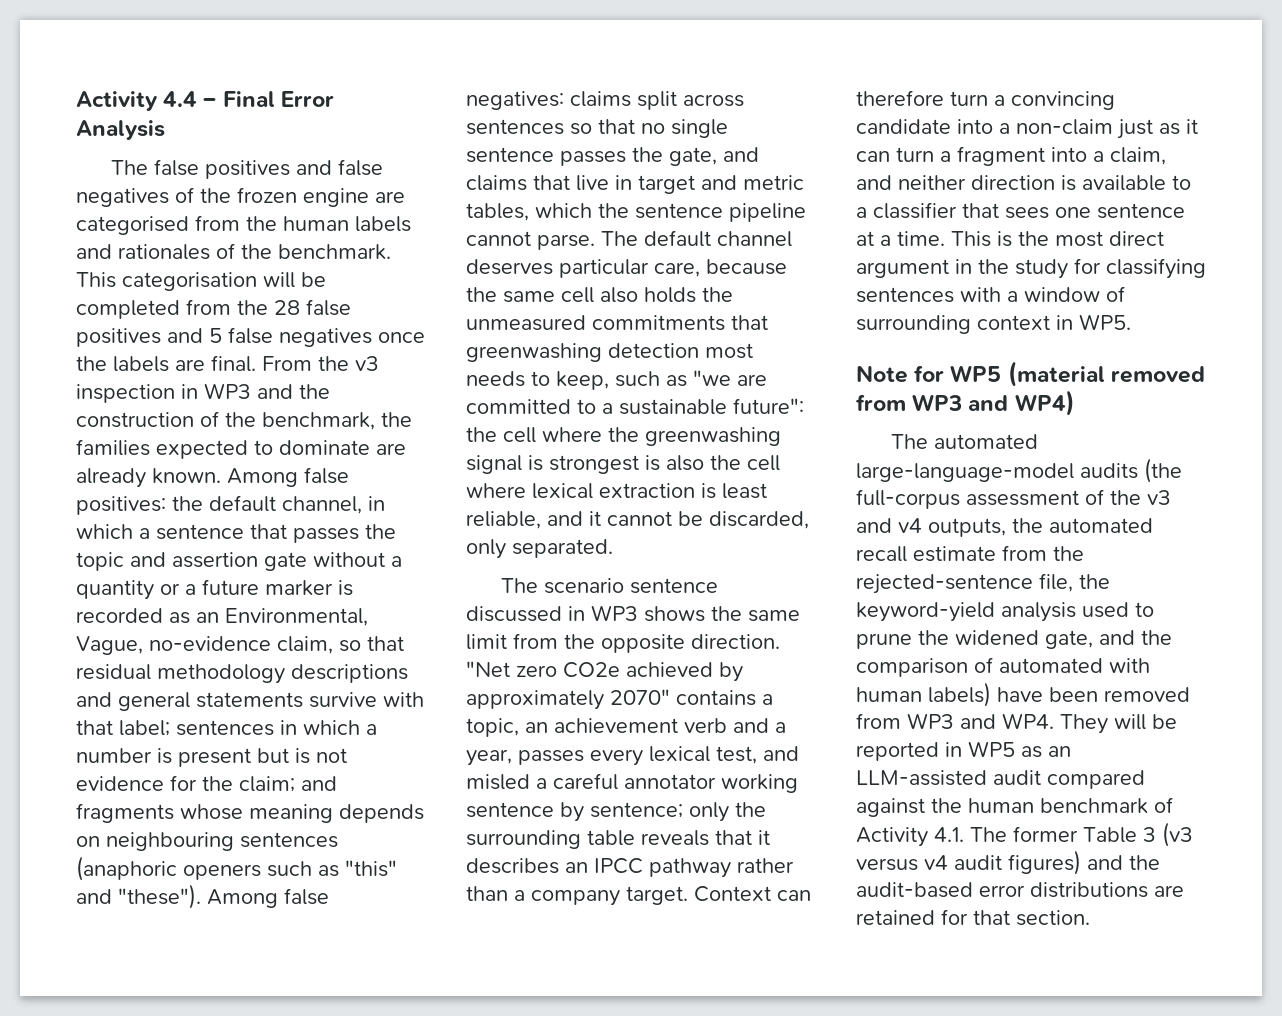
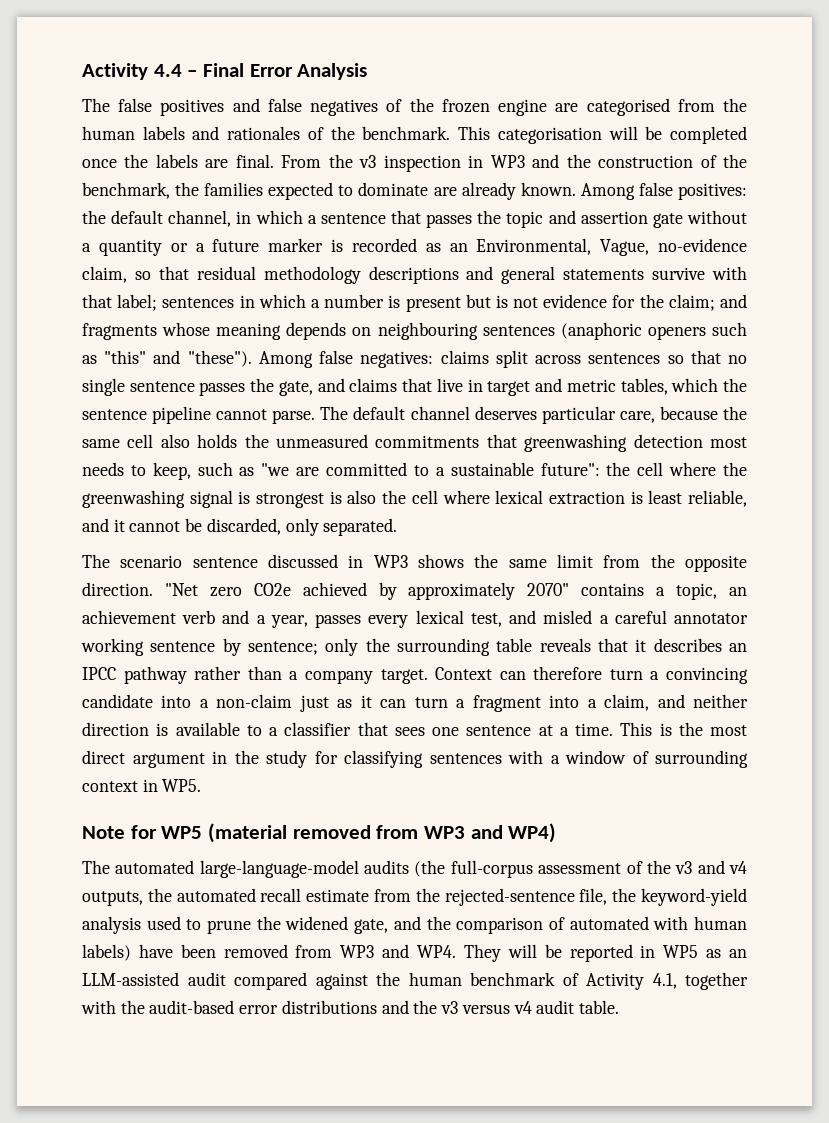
- This categorisation will be completed from the 28 false positives and 5 false negatives once the labels are final.
+ This categorisation will be completed once the labels are final.
- The automated large-language-model audits (the full-corpus assessment of the v3 and v4 outputs, the automated recall estimate from the rejected-sentence file, the keyword-yield analysis used to prune the widened gate, and the comparison of automated with human labels) have been removed from WP3 and WP4. They will be reported in WP5 as an LLM-assisted audit compared against the human benchmark of Activity 4.1. The former Table 3 (v3 versus v4 audit figures) and the audit-based error distributions are retained for that section.
+ The automated large-language-model audits (the full-corpus assessment of the v3 and v4 outputs, the automated recall estimate from the rejected-sentence file, the keyword-yield analysis used to prune the widened gate, and the comparison of automated with human labels) have been removed from WP3 and WP4. They will be reported in WP5 as an LLM-assisted audit compared against the human benchmark of Activity 4.1, together with the audit-based error distributions and the v3 versus v4 audit table.

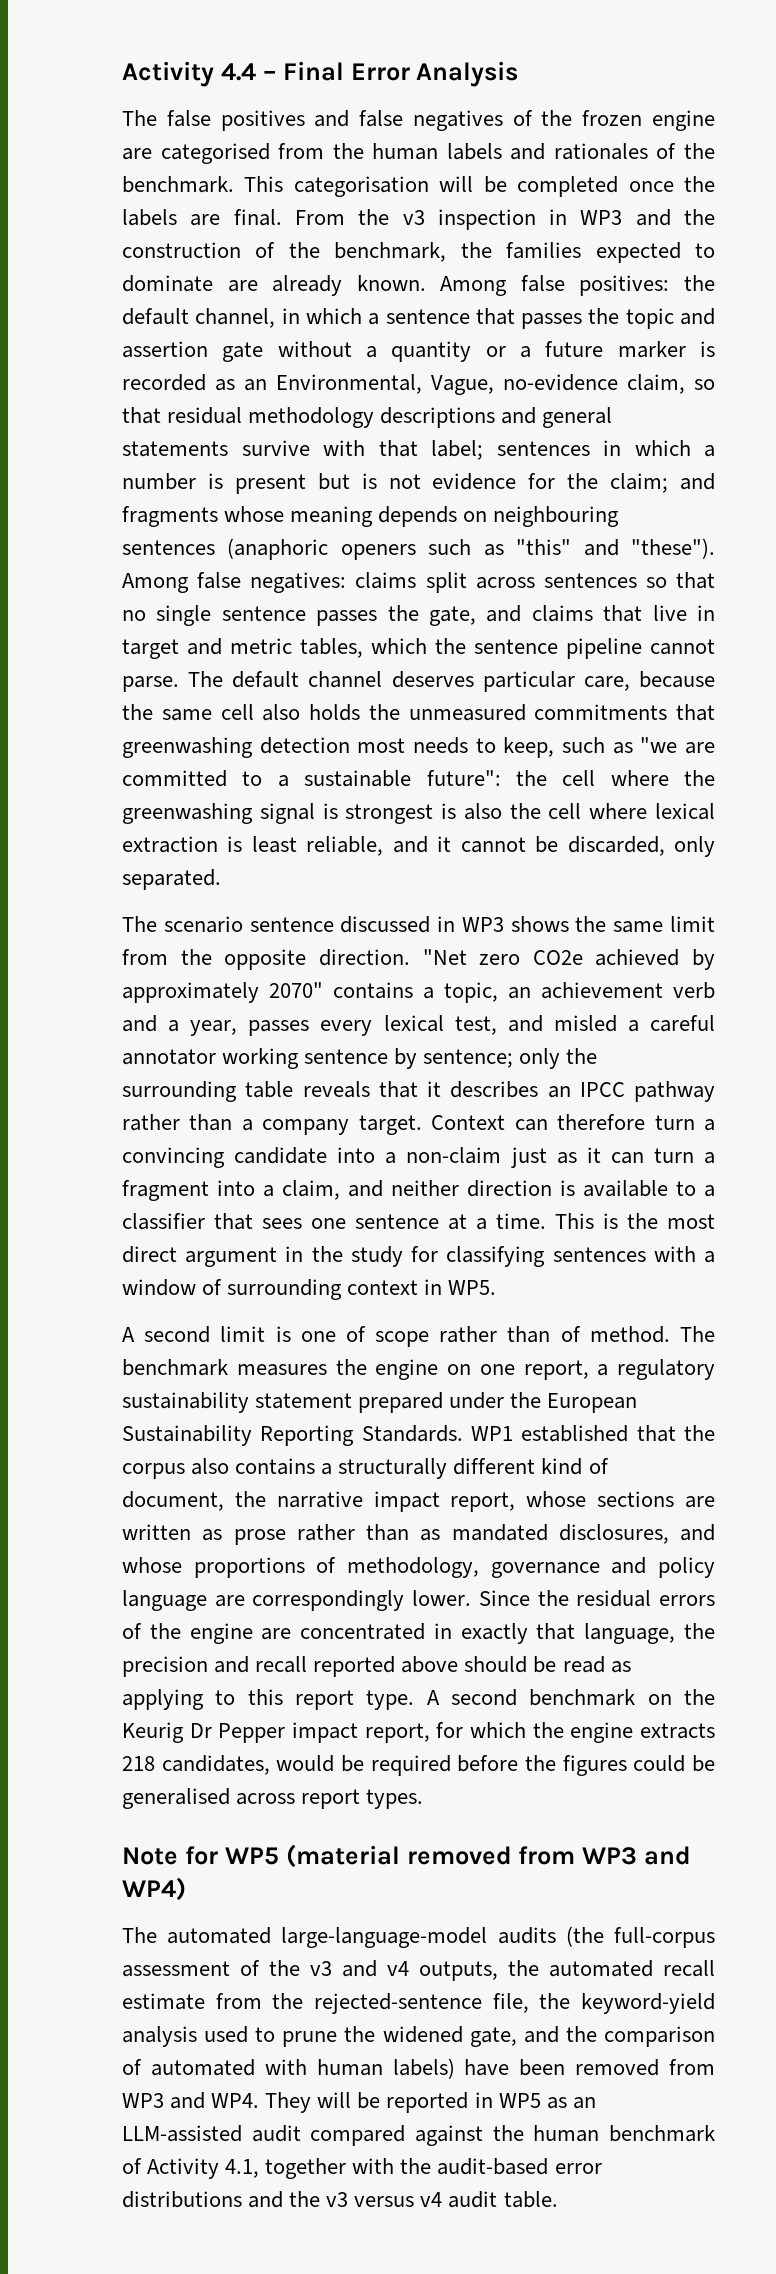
+ A second limit is one of scope rather than of method. The benchmark measures the engine on one report, a regulatory sustainability statement prepared under the European Sustainability Reporting Standards. WP1 established that the corpus also contains a structurally different kind of document, the narrative impact report, whose sections are written as prose rather than as mandated disclosures, and whose proportions of methodology, governance and policy language are correspondingly lower. Since the residual errors of the engine are concentrated in exactly that language, the precision and recall reported above should be read as applying to this report type. A second benchmark on the Keurig Dr Pepper impact report, for which the engine extracts 218 candidates, would be required before the figures could be generalised across report types.

